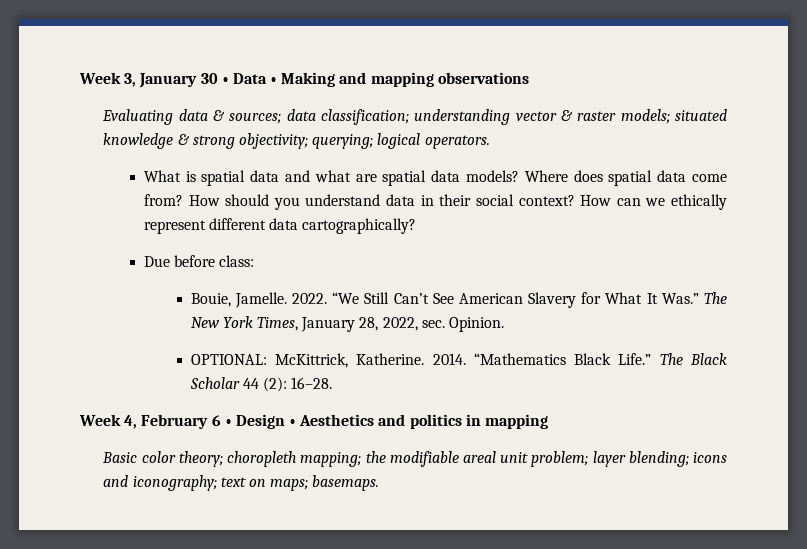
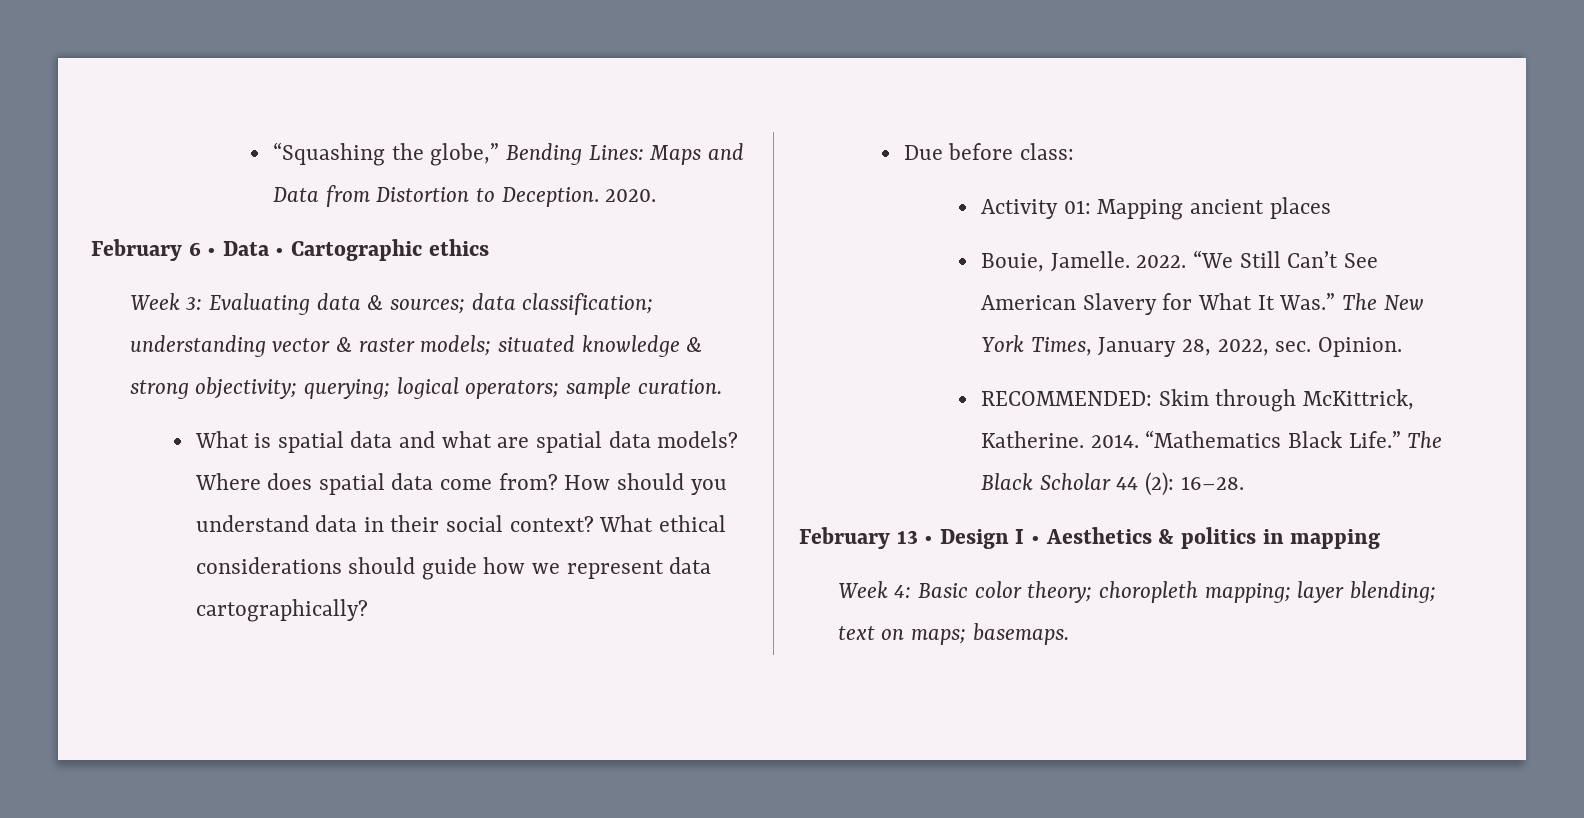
- Week 3, January 30 • Data • Making and mapping observations
- Evaluating data & sources; data classification; understanding vector & raster models; situated knowledge & strong objectivity; querying; logical operators.
+ “Squashing the globe,” Bending Lines: Maps and Data from Distortion to Deception. 2020.
+ February 6 • Data • Cartographic ethics
+ Week 3: Evaluating data & sources; data classification; understanding vector & raster models; situated knowledge & strong objectivity; querying; logical operators; sample curation.
- How can we ethically represent different data cartographically?
+ What ethical considerations should guide how we represent data cartographically?
+ Activity 01: Mapping ancient places
- OPTIONAL: McKittrick, Katherine.
+ RECOMMENDED: Skim through McKittrick, Katherine.
- Week 4, February 6 • Design • Aesthetics and politics in mapping
+ February 13 • Design I • Aesthetics & politics in mapping
- Basic color theory; choropleth mapping; the modifiable areal unit problem; layer blending; icons and iconography; text on maps; basemaps.
+ Week 4: Basic color theory; choropleth mapping; layer blending; text on maps; basemaps.

